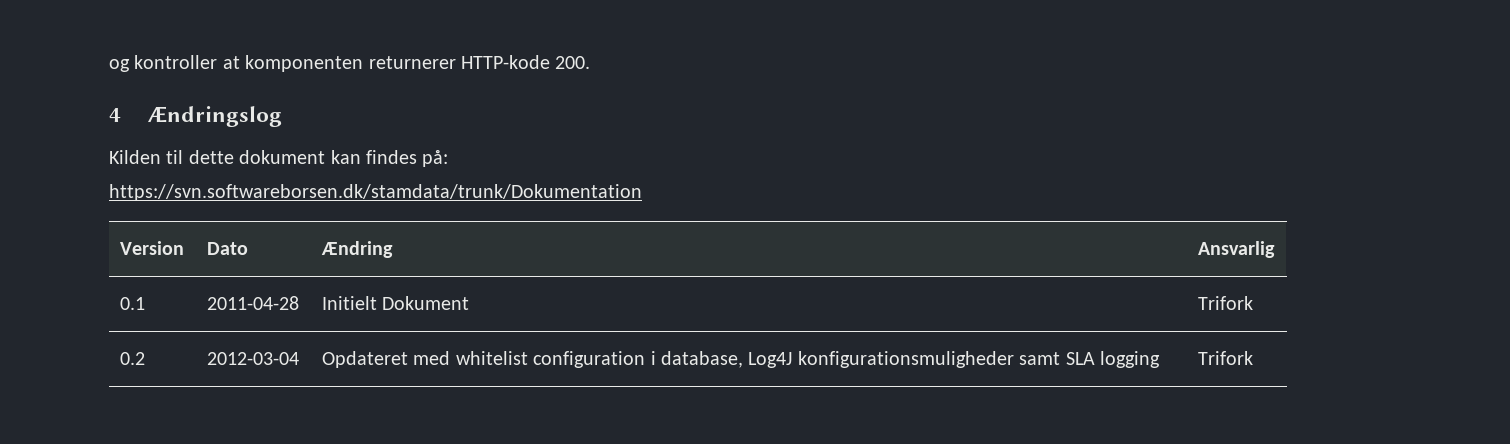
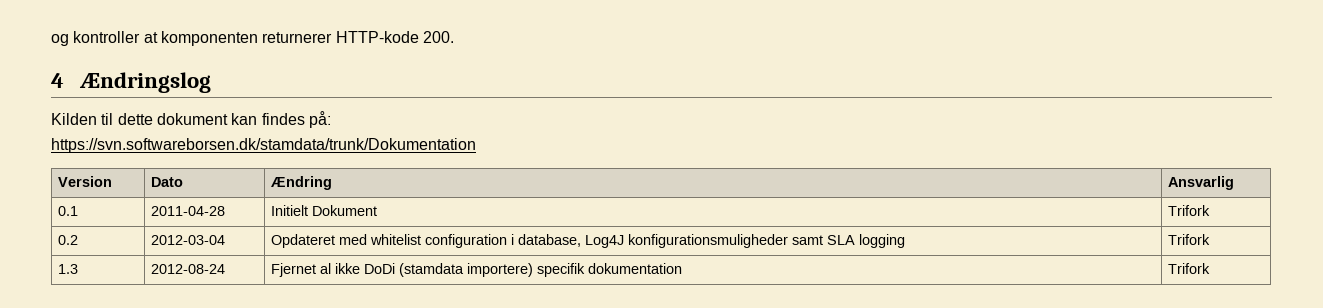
+ 1.3 | 2012-08-24 | Fjernet al ikke DoDi (stamdata importere) specifik dokumentation | Trifork

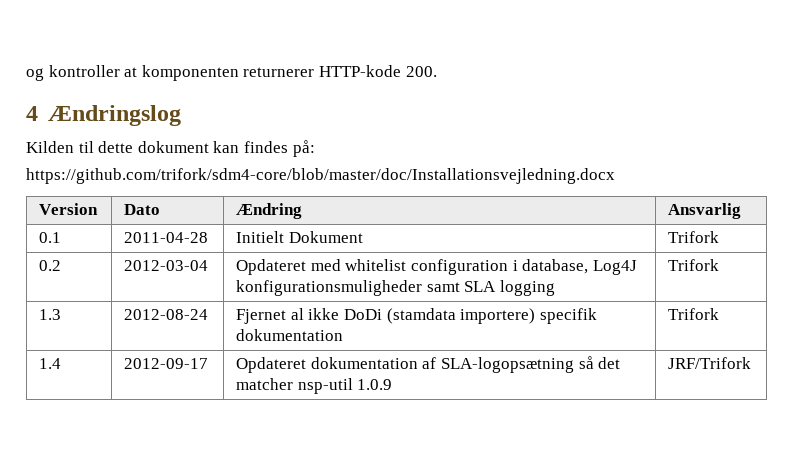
- https://svn.softwareborsen.dk/stamdata/trunk/Dokumentation
+ https://github.com/trifork/sdm4-core/blob/master/doc/Installationsvejledning.docx
+ 1.4 | 2012-09-17 | Opdateret dokumentation af SLA-logopsætning så det matcher nsp-util 1.0.9 | JRF/Trifork

